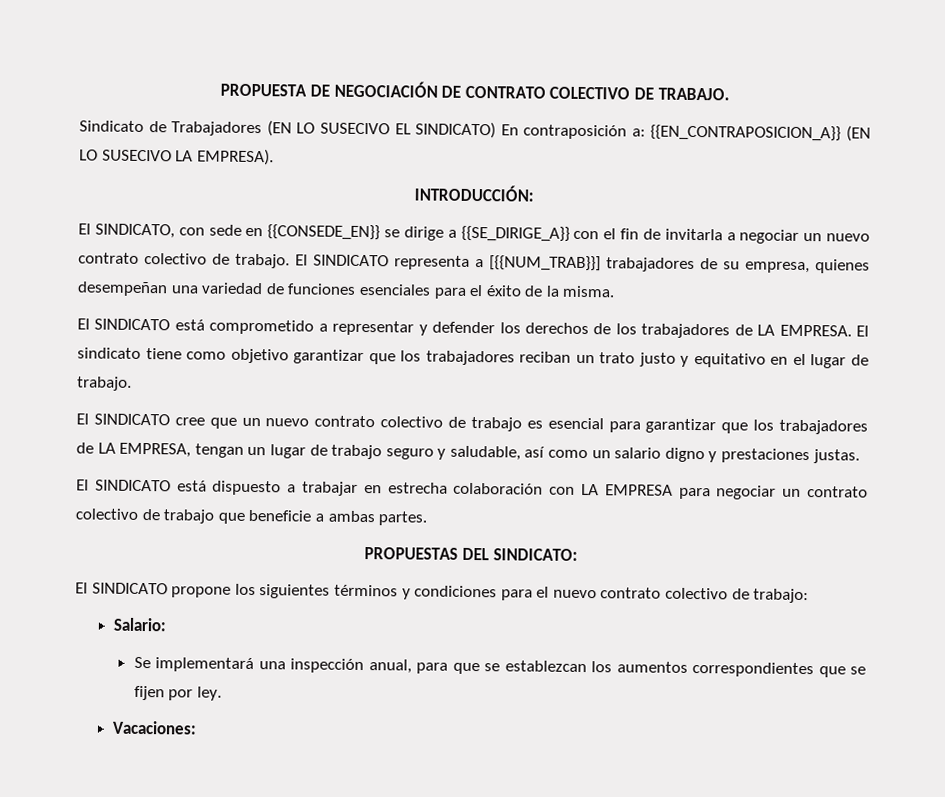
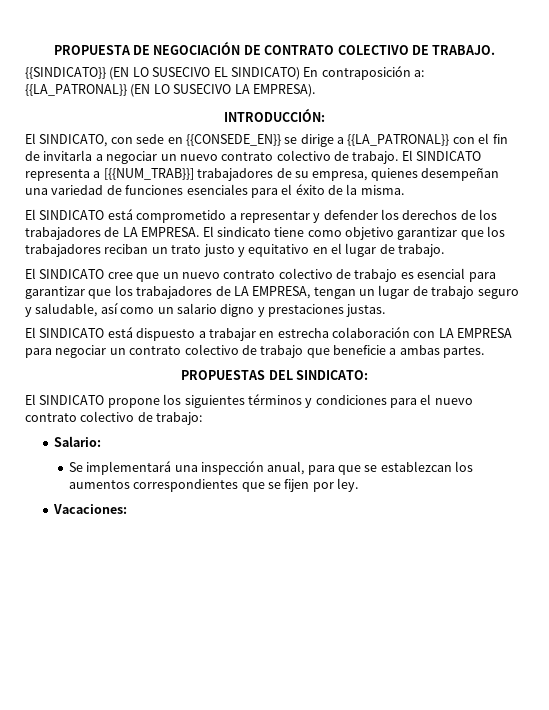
- Sindicato de Trabajadores (EN LO SUSECIVO EL SINDICATO) En contraposición a: {{EN_CONTRAPOSICION_A}} (EN LO SUSECIVO LA EMPRESA).
+ {{SINDICATO}} (EN LO SUSECIVO EL SINDICATO) En contraposición a: {{LA_PATRONAL}} (EN LO SUSECIVO LA EMPRESA).
- El SINDICATO, con sede en {{CONSEDE_EN}} se dirige a {{SE_DIRIGE_A}} con el fin de invitarla a negociar un nuevo contrato colectivo de trabajo.
+ El SINDICATO, con sede en {{CONSEDE_EN}} se dirige a {{LA_PATRONAL}} con el fin de invitarla a negociar un nuevo contrato colectivo de trabajo.

